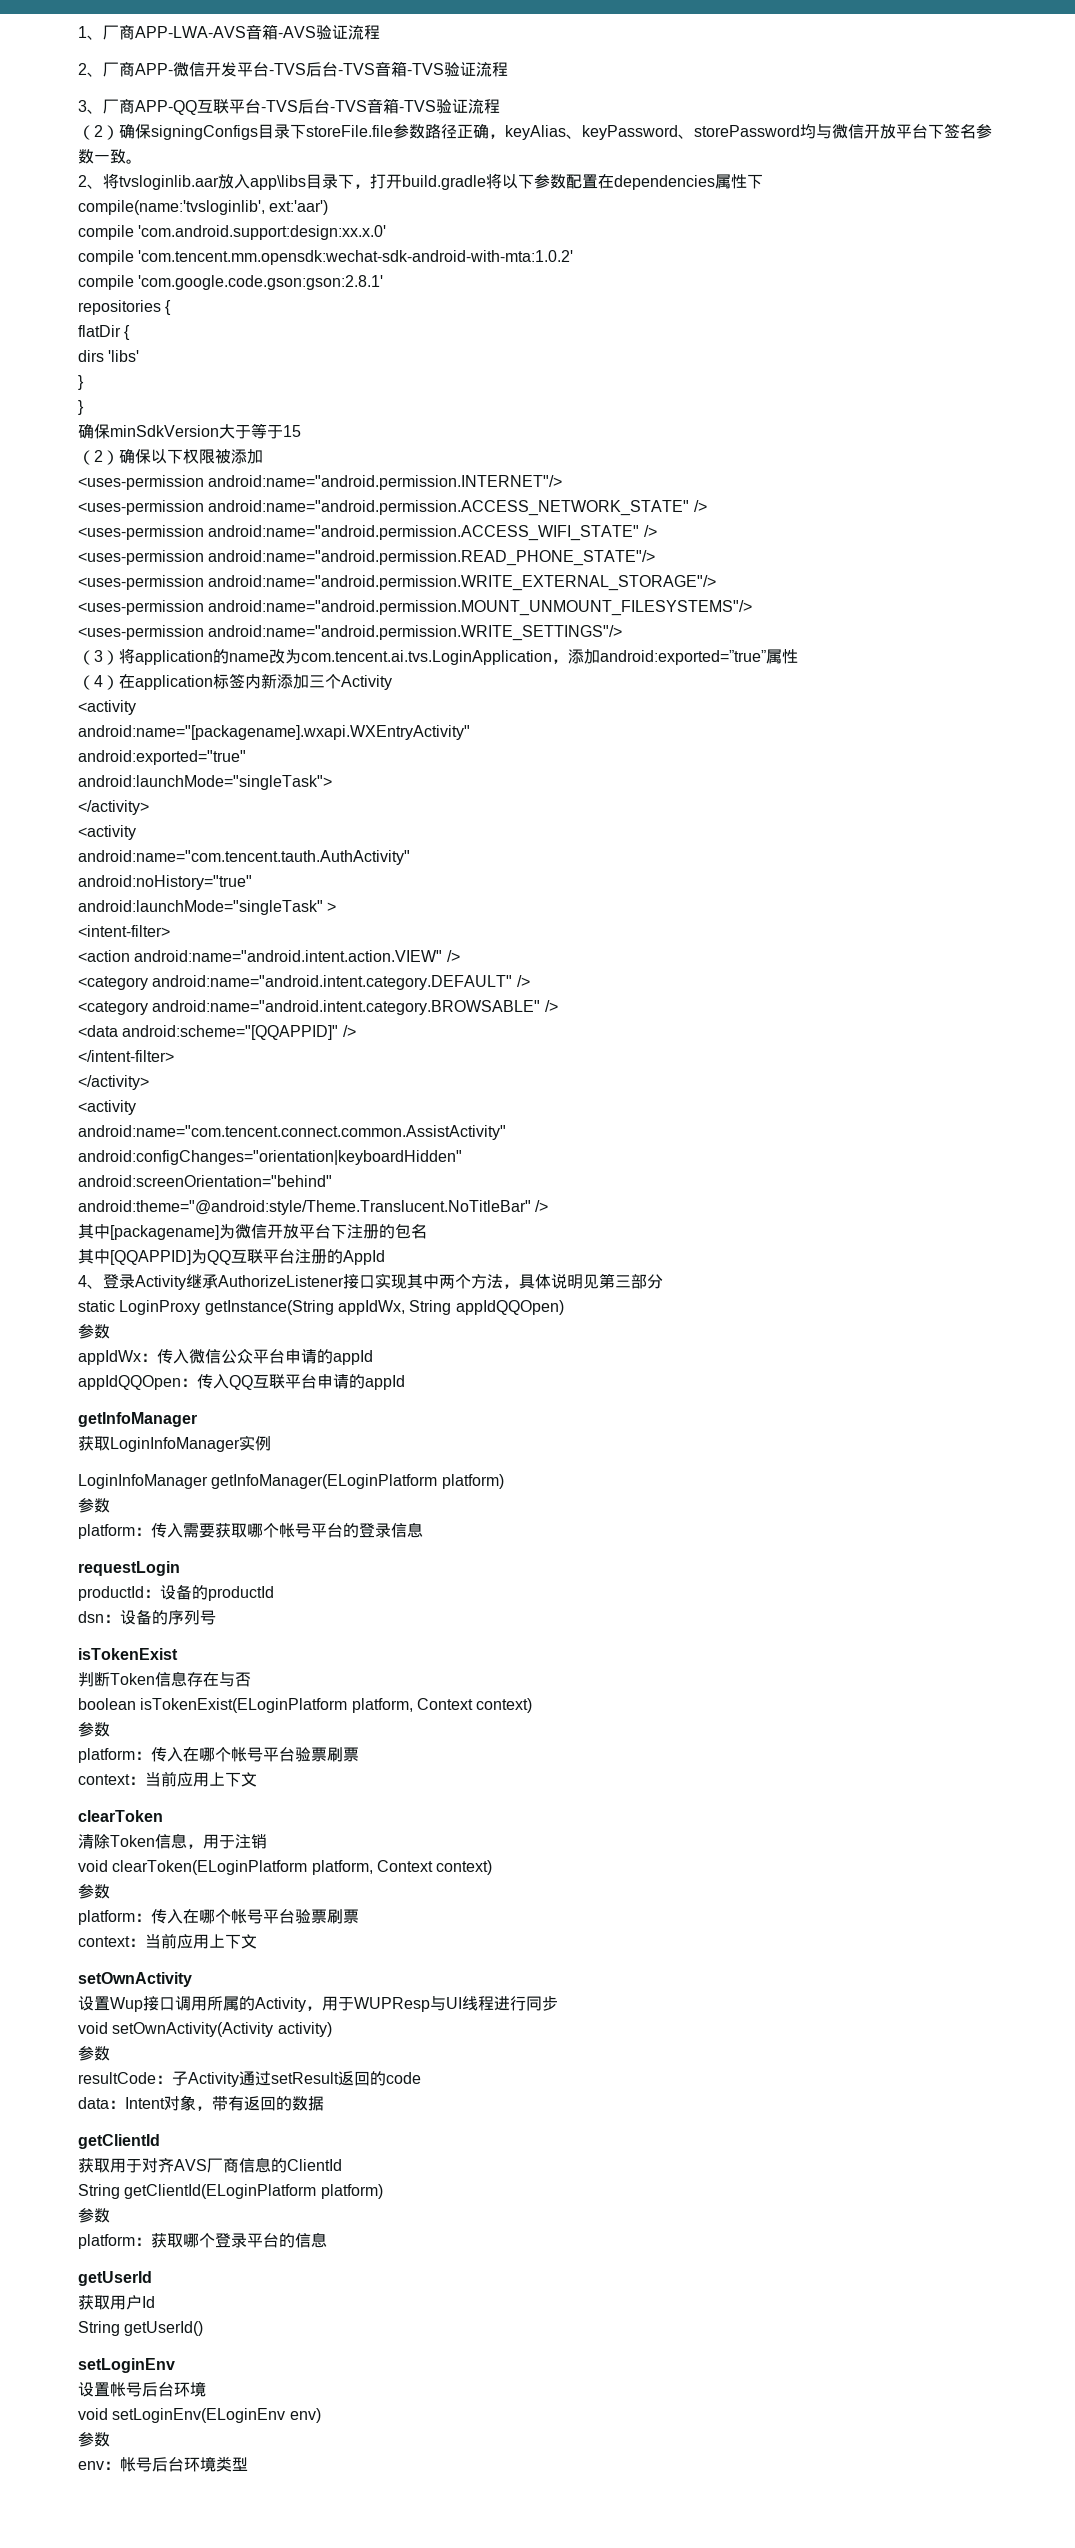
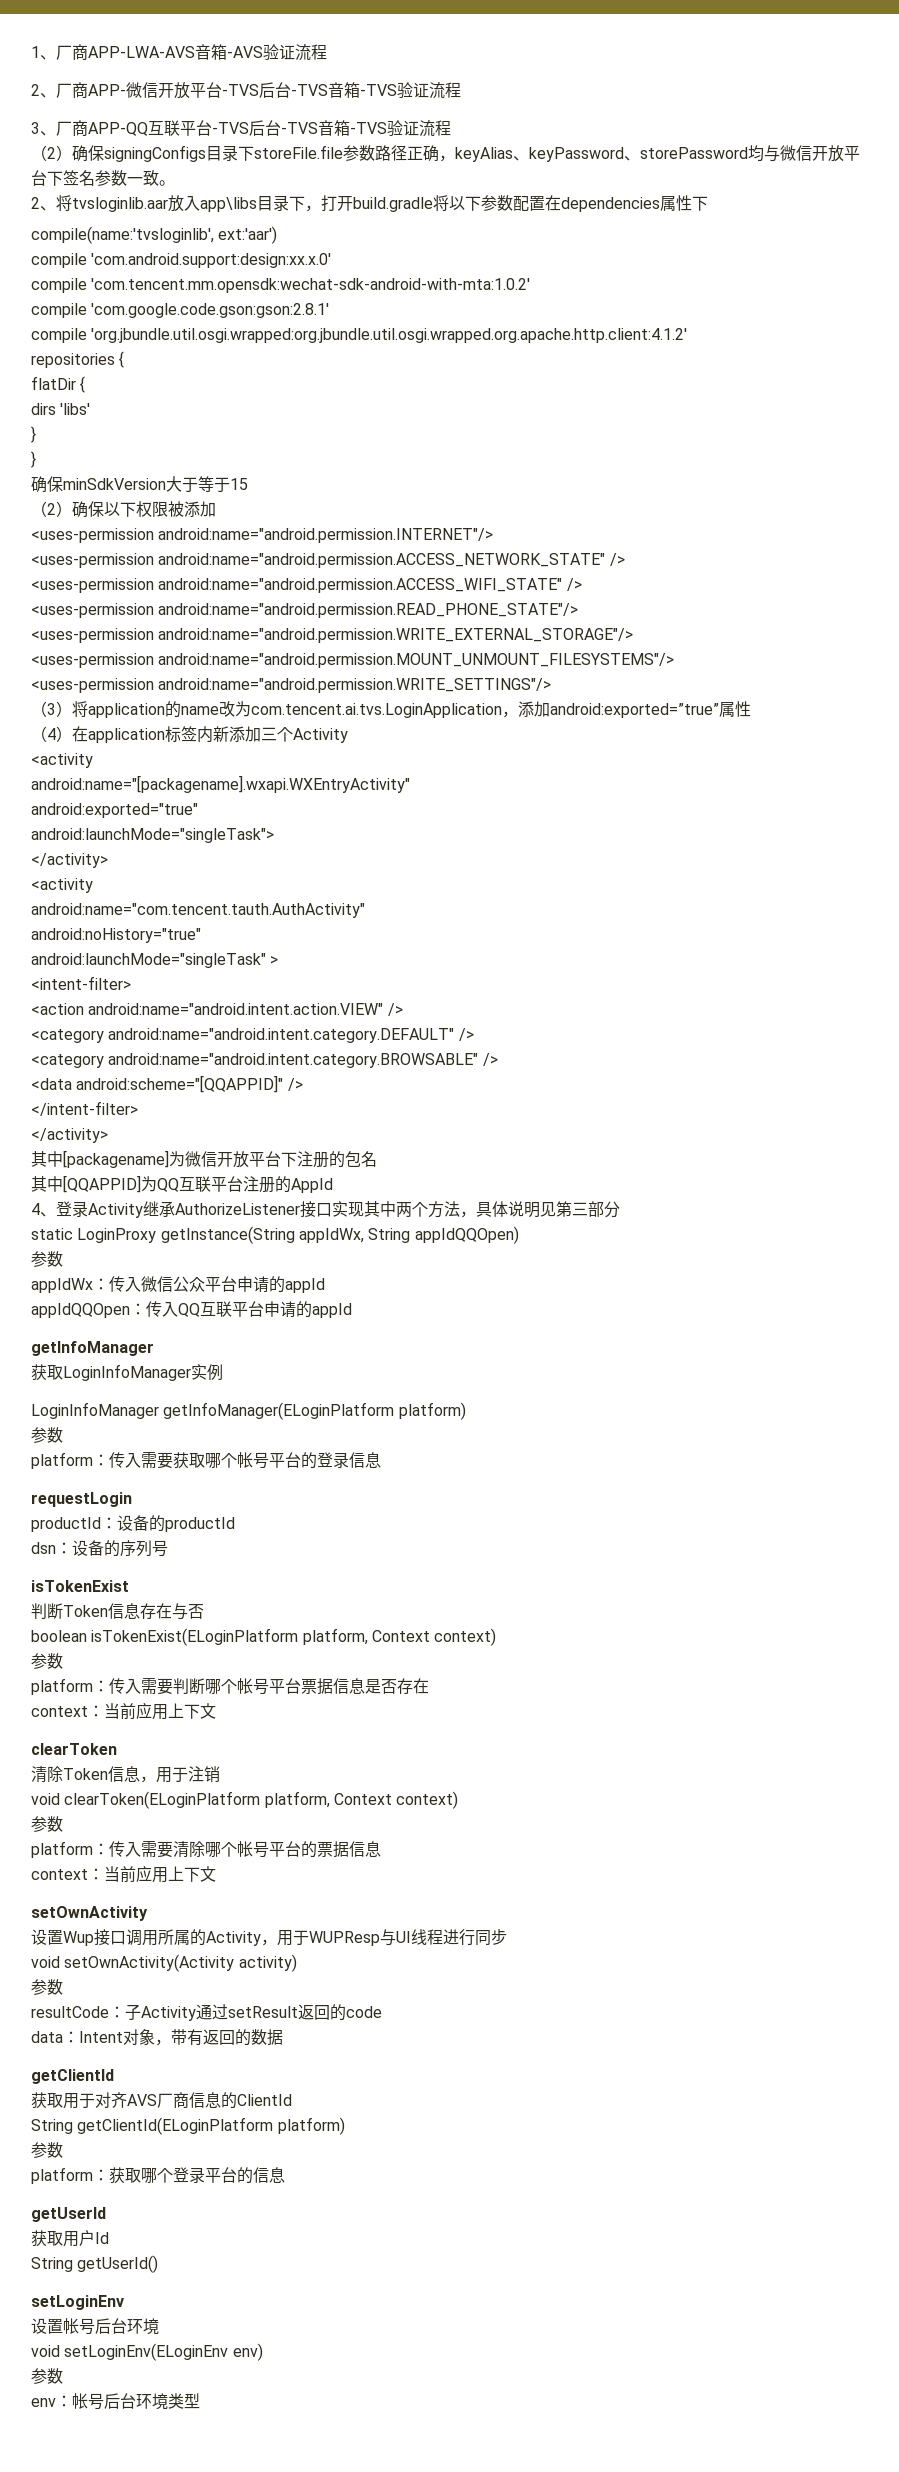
- 2、厂商APP-微信开发平台-TVS后台-TVS音箱-TVS验证流程
+ 2、厂商APP-微信开放平台-TVS后台-TVS音箱-TVS验证流程
+ compile 'org.jbundle.util.osgi.wrapped:org.jbundle.util.osgi.wrapped.org.apache.http.client:4.1.2'
  </intent-filter>
  </activity>
- <activity
- android:name="com.tencent.connect.common.AssistActivity"
- android:configChanges="orientation|keyboardHidden"
- android:screenOrientation="behind"
- android:theme="@android:style/Theme.Translucent.NoTitleBar" />
  boolean isTokenExist(ELoginPlatform platform, Context context)
  参数
- platform：传入在哪个帐号平台验票刷票
+ platform：传入需要判断哪个帐号平台票据信息是否存在
  void clearToken(ELoginPlatform platform, Context context)
  参数
- platform：传入在哪个帐号平台验票刷票
+ platform：传入需要清除哪个帐号平台的票据信息

